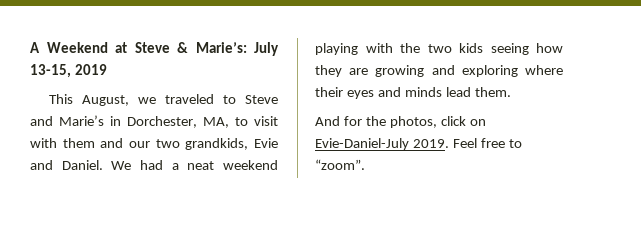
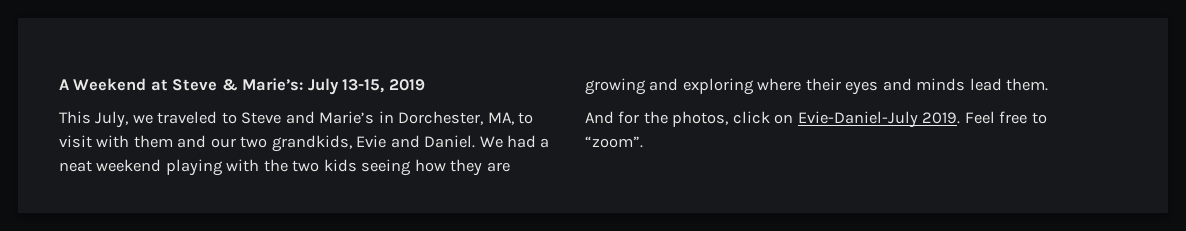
- This August, we traveled to Steve and Marie’s in Dorchester, MA, to visit with them and our two grandkids, Evie and Daniel.
+ This July, we traveled to Steve and Marie’s in Dorchester, MA, to visit with them and our two grandkids, Evie and Daniel.

